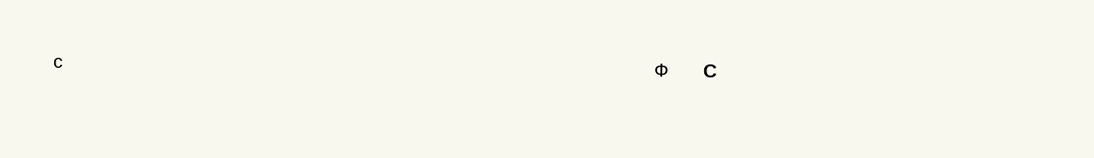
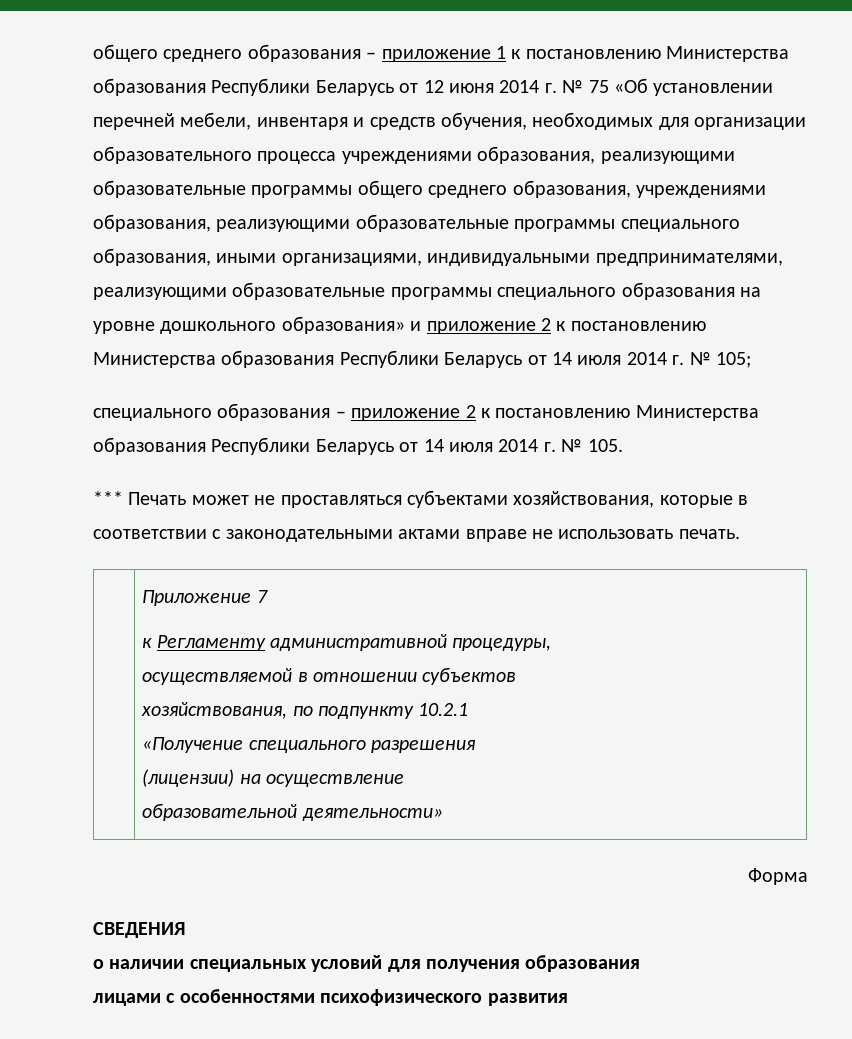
- с
- Ф
- С
+ общего среднего образования – приложение 1 к постановлению Министерства образования Республики Беларусь от 12 июня 2014 г. № 75 «Об установлении перечней мебели, инвентаря и средств обучения, необходимых для организации образовательного процесса учреждениями образования, реализующими образовательные программы общего среднего образования, учреждениями образования, реализующими образовательные программы специального образования, иными организациями, индивидуальными предпринимателями, реализующими образовательные программы специального образования на уровне дошкольного образования» и приложение 2 к постановлению Министерства образования Республики Беларусь от 14 июля 2014 г. № 105;
+ специального образования – приложение 2 к постановлению Министерства образования Республики Беларусь от 14 июля 2014 г. № 105.
+ *** Печать может не проставляться субъектами хозяйствования, которые в соответствии с законодательными актами вправе не использовать печать.
+ | Приложение 7
+ к Регламенту административной процедуры,
+ осуществляемой в отношении субъектов
+ хозяйствования, по подпункту 10.2.1
+ «Получение специального разрешения
+ (лицензии) на осуществление
+ образовательной деятельности»
+ Форма
+ СВЕДЕНИЯ
+ о наличии специальных условий для получения образования
+ лицами с особенностями психофизического развития

